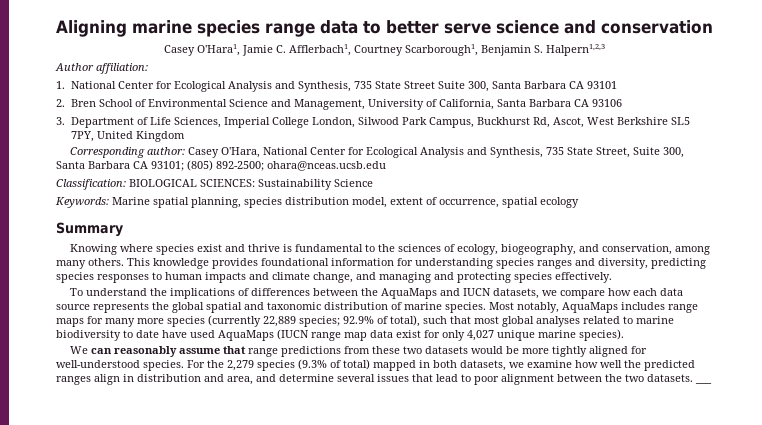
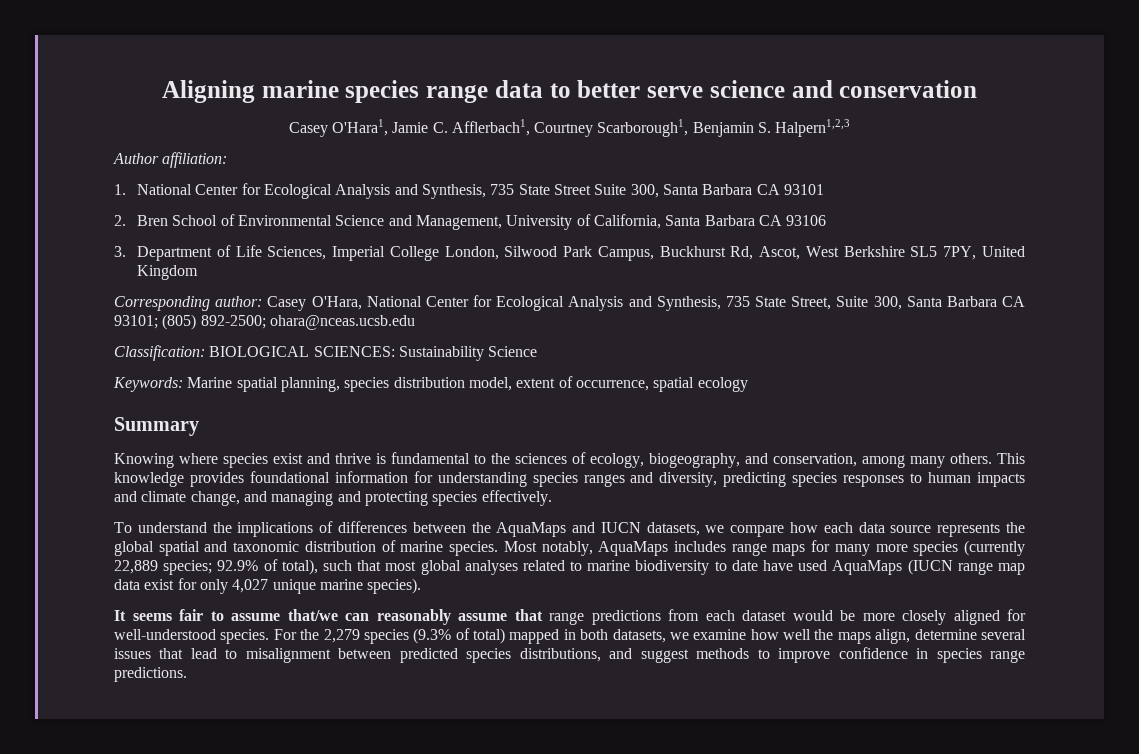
- We can reasonably assume that range predictions from these two datasets would be more tightly aligned for well-understood species.
+ It seems fair to assume that/we can reasonably assume that range predictions from each dataset would be more closely aligned for well-understood species.
- For the 2,279 species (9.3% of total) mapped in both datasets, we examine how well the predicted ranges align in distribution and area, and determine several issues that lead to poor alignment between the two datasets. ___
+ For the 2,279 species (9.3% of total) mapped in both datasets, we examine how well the maps align, determine several issues that lead to misalignment between predicted species distributions, and suggest methods to improve confidence in species range predictions.

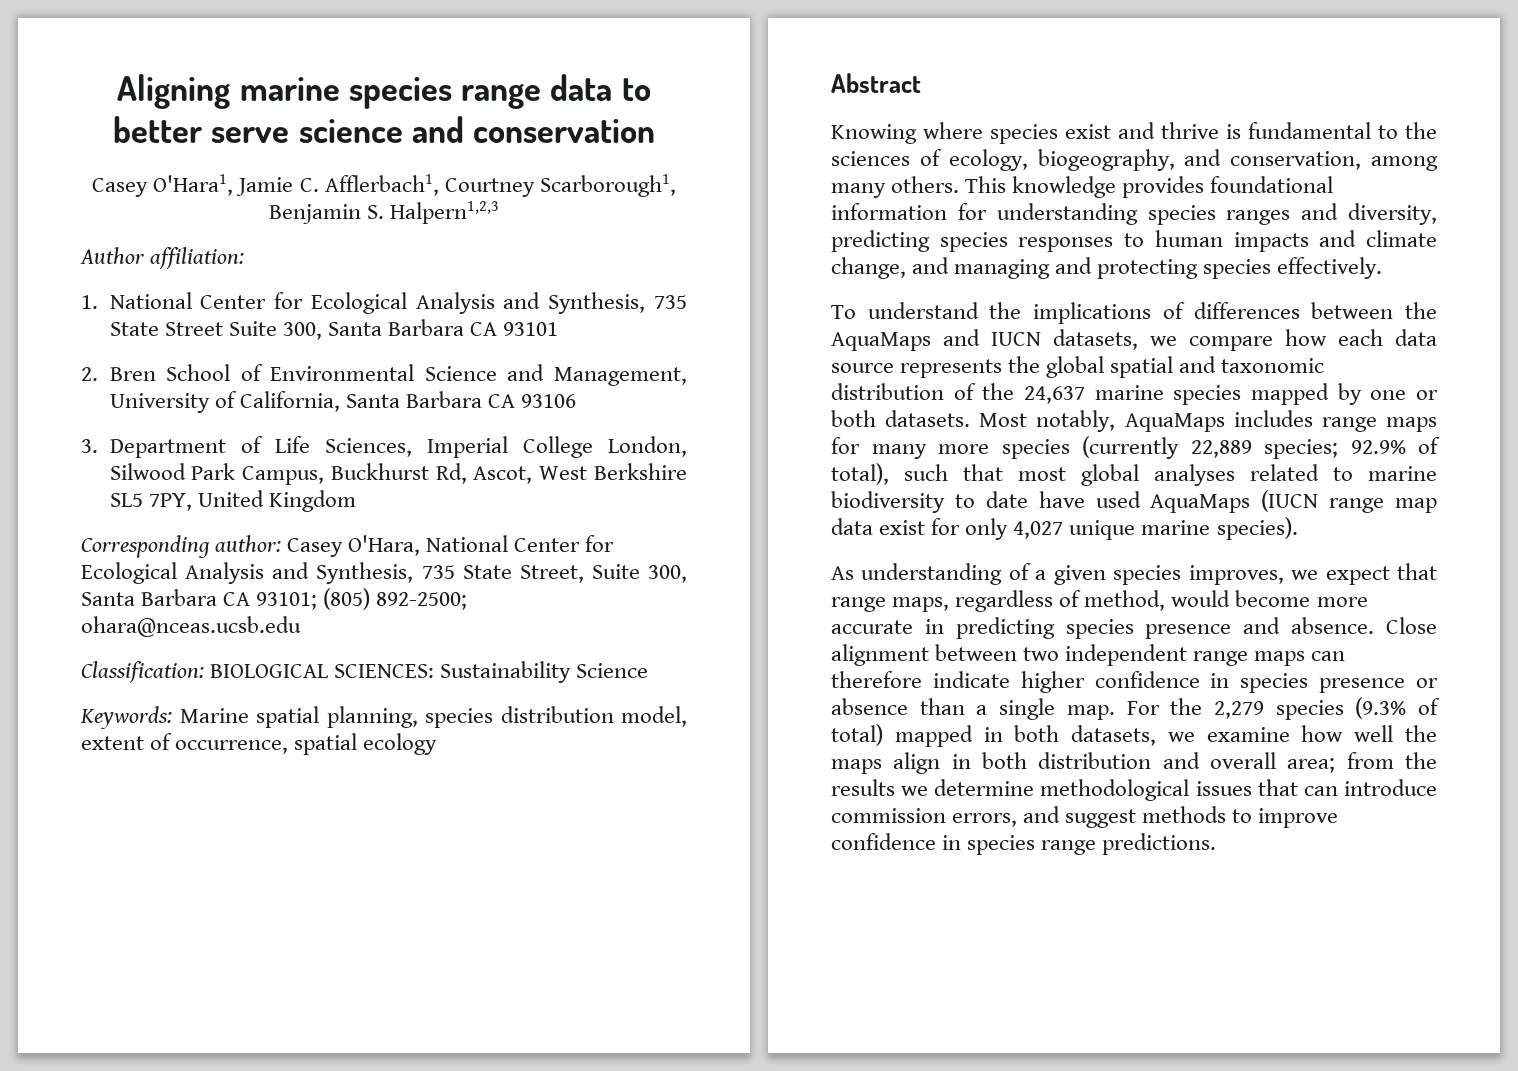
- Summary
+ Abstract
- To understand the implications of differences between the AquaMaps and IUCN datasets, we compare how each data source represents the global spatial and taxonomic distribution of marine species.
+ To understand the implications of differences between the AquaMaps and IUCN datasets, we compare how each data source represents the global spatial and taxonomic distribution of the 24,637 marine species mapped by one or both datasets.
- It seems fair to assume that/we can reasonably assume that range predictions from each dataset would be more closely aligned for well-understood species.
+ As understanding of a given species improves, we expect that range maps, regardless of method, would become more accurate in predicting species presence and absence. Close alignment between two independent range maps can therefore indicate higher confidence in species presence or absence than a single map.
- For the 2,279 species (9.3% of total) mapped in both datasets, we examine how well the maps align, determine several issues that lead to misalignment between predicted species distributions, and suggest methods to improve confidence in species range predictions.
+ For the 2,279 species (9.3% of total) mapped in both datasets, we examine how well the maps align in both distribution and overall area; from the results we determine methodological issues that can introduce commission errors, and suggest methods to improve confidence in species range predictions.

